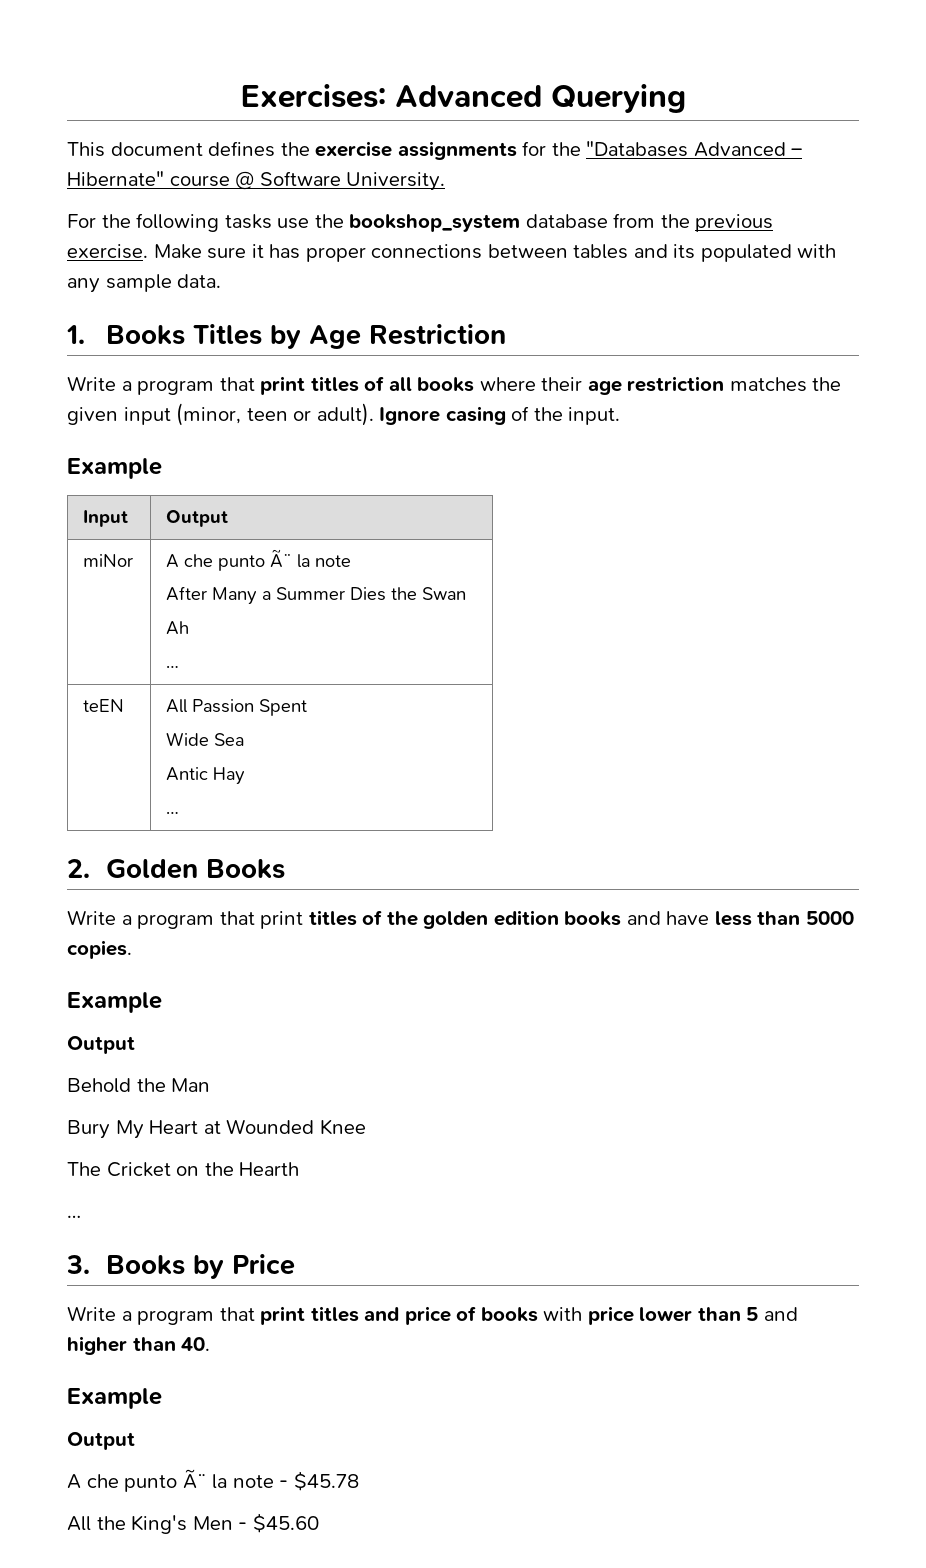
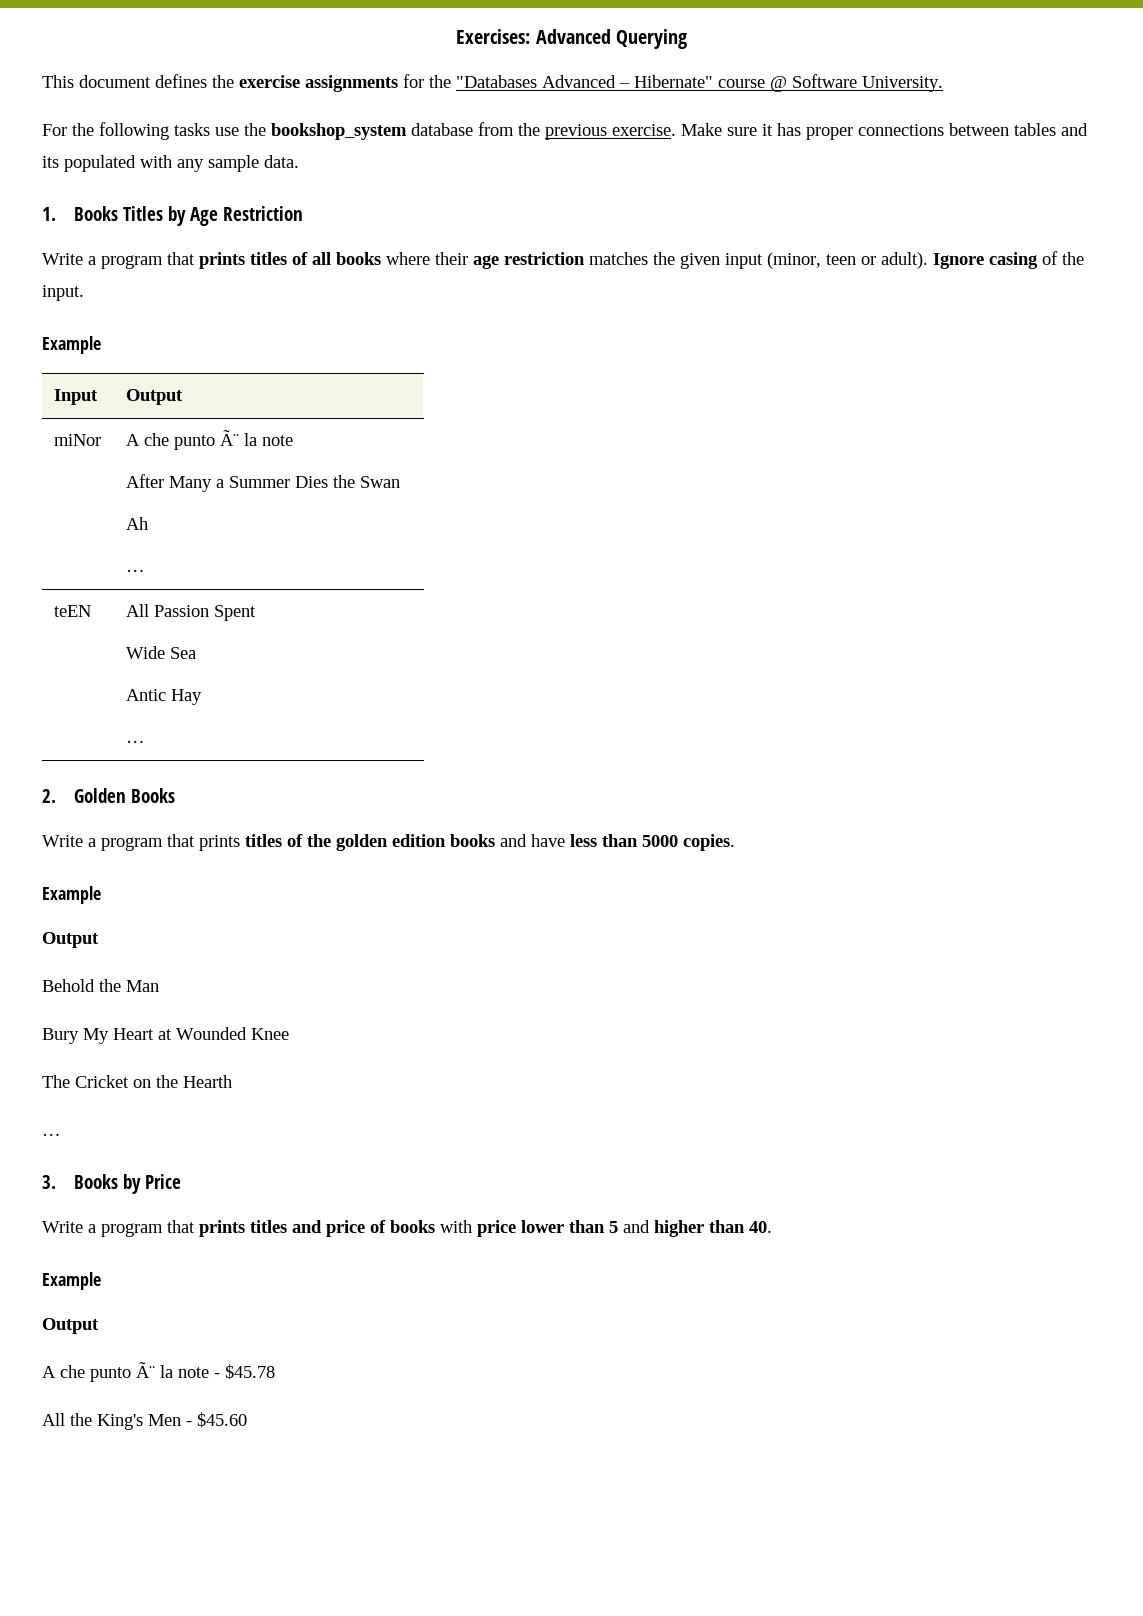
- Write a program that print titles of all books where their age restriction matches the given input (minor, teen or adult).
+ Write a program that prints titles of all books where their age restriction matches the given input (minor, teen or adult).
- Write a program that print titles of the golden edition books and have less than 5000 copies.
+ Write a program that prints titles of the golden edition books and have less than 5000 copies.
- Write a program that print titles and price of books with price lower than 5 and higher than 40.
+ Write a program that prints titles and price of books with price lower than 5 and higher than 40.

